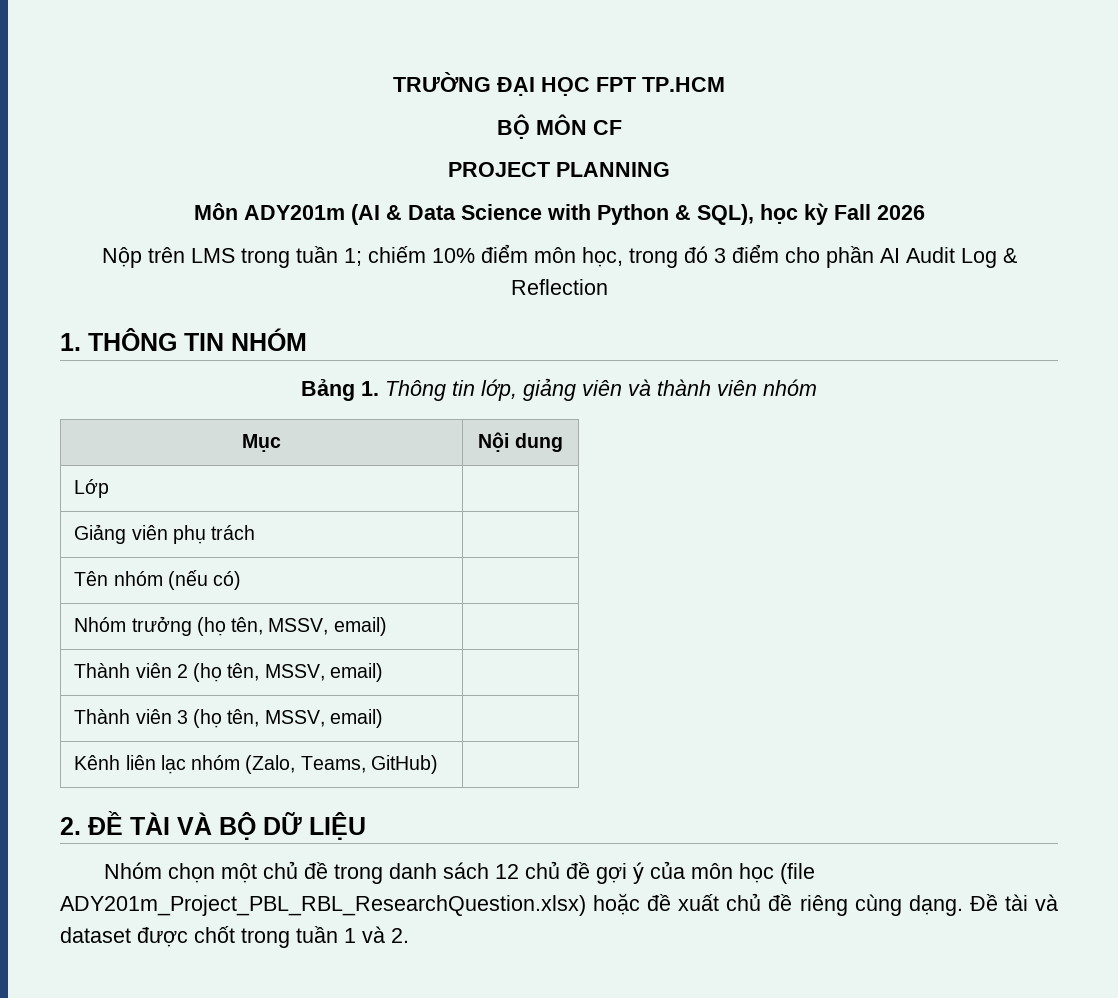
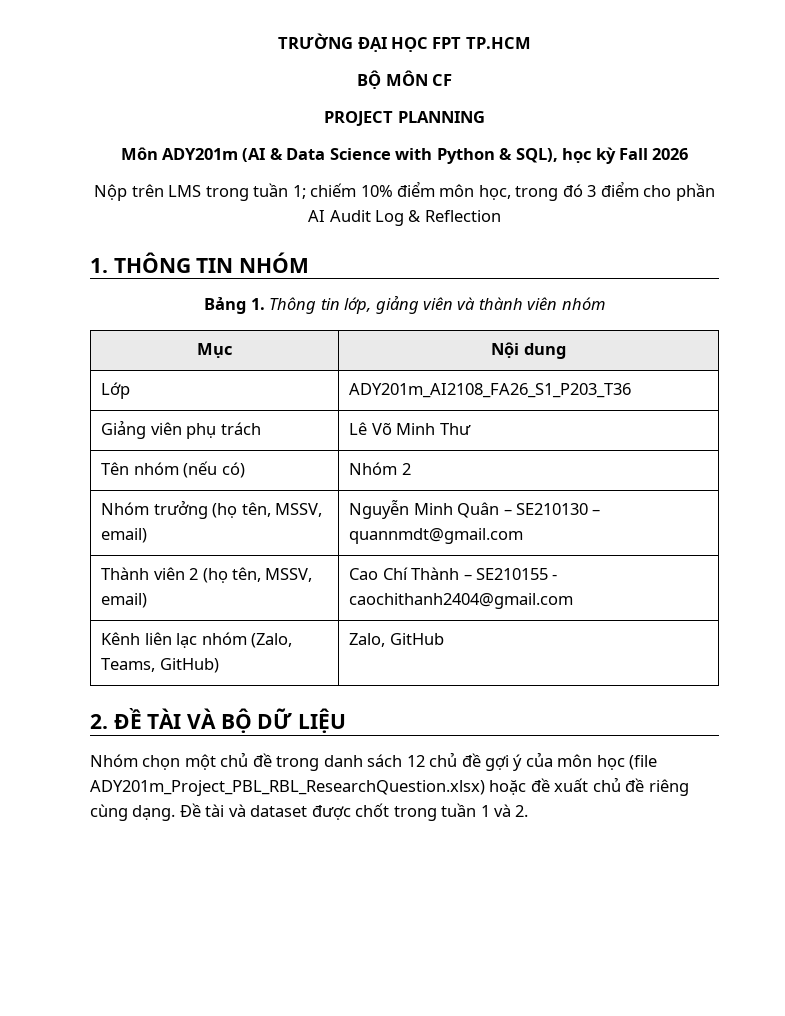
- Lớp |
+ Lớp | ADY201m_AI2108_FA26_S1_P203_T36
- Giảng viên phụ trách |
+ Giảng viên phụ trách | Lê Võ Minh Thư
- Tên nhóm (nếu có) |
+ Tên nhóm (nếu có) | Nhóm 2
- Nhóm trưởng (họ tên, MSSV, email) |
+ Nhóm trưởng (họ tên, MSSV, email) | Nguyễn Minh Quân – SE210130 – quannmdt@gmail.com
- Thành viên 2 (họ tên, MSSV, email) |
- Thành viên 3 (họ tên, MSSV, email) |
+ Thành viên 2 (họ tên, MSSV, email) | Cao Chí Thành – SE210155 - caochithanh2404@gmail.com
- Kênh liên lạc nhóm (Zalo, Teams, GitHub) |
+ Kênh liên lạc nhóm (Zalo, Teams, GitHub) | Zalo, GitHub

